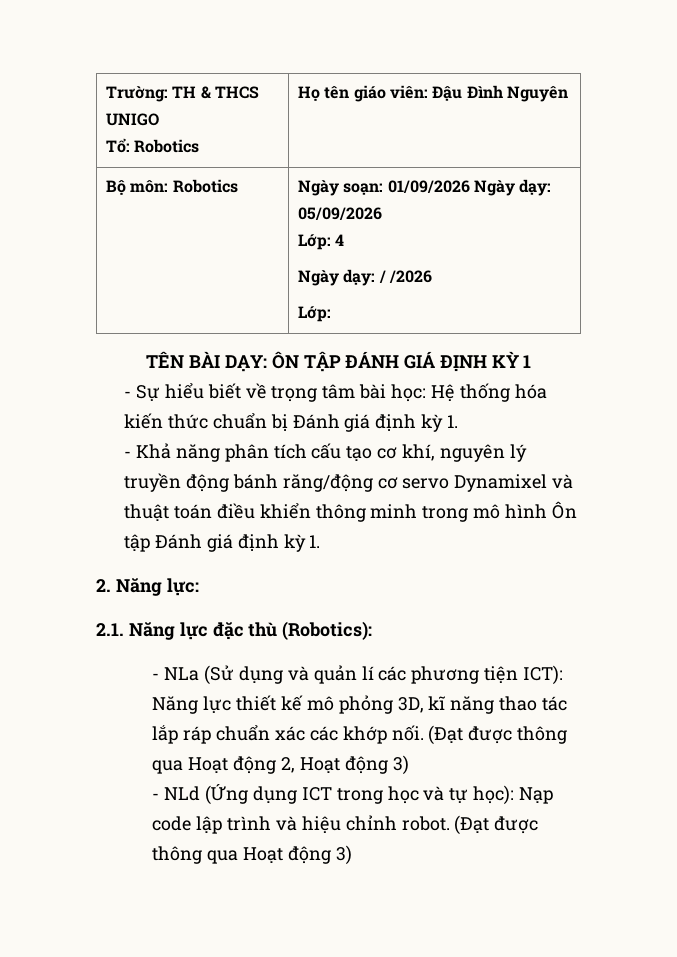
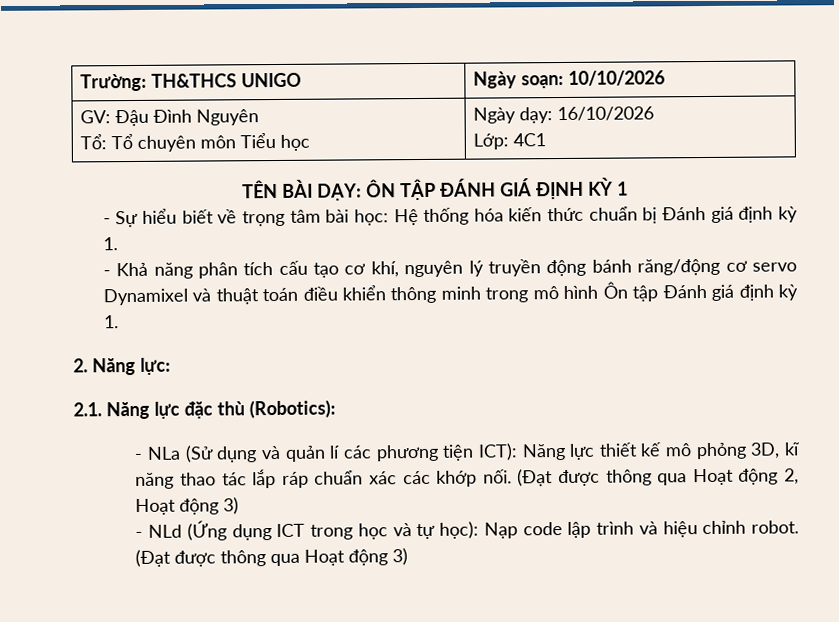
- Trường: TH & THCS UNIGO
- Tổ: Robotics | Họ tên giáo viên: Đậu Đình Nguyên
- Bộ môn: Robotics | Ngày soạn: 01/09/2026 Ngày dạy: 05/09/2026
- Lớp: 4
- Ngày dạy: / /2026
- Lớp:
+ Trường: TH&THCS UNIGO | Ngày soạn: 10/10/2026
+ GV: Đậu Đình Nguyên
+ Tổ: Tổ chuyên môn Tiểu học | Ngày dạy: 16/10/2026
+ Lớp: 4C1

